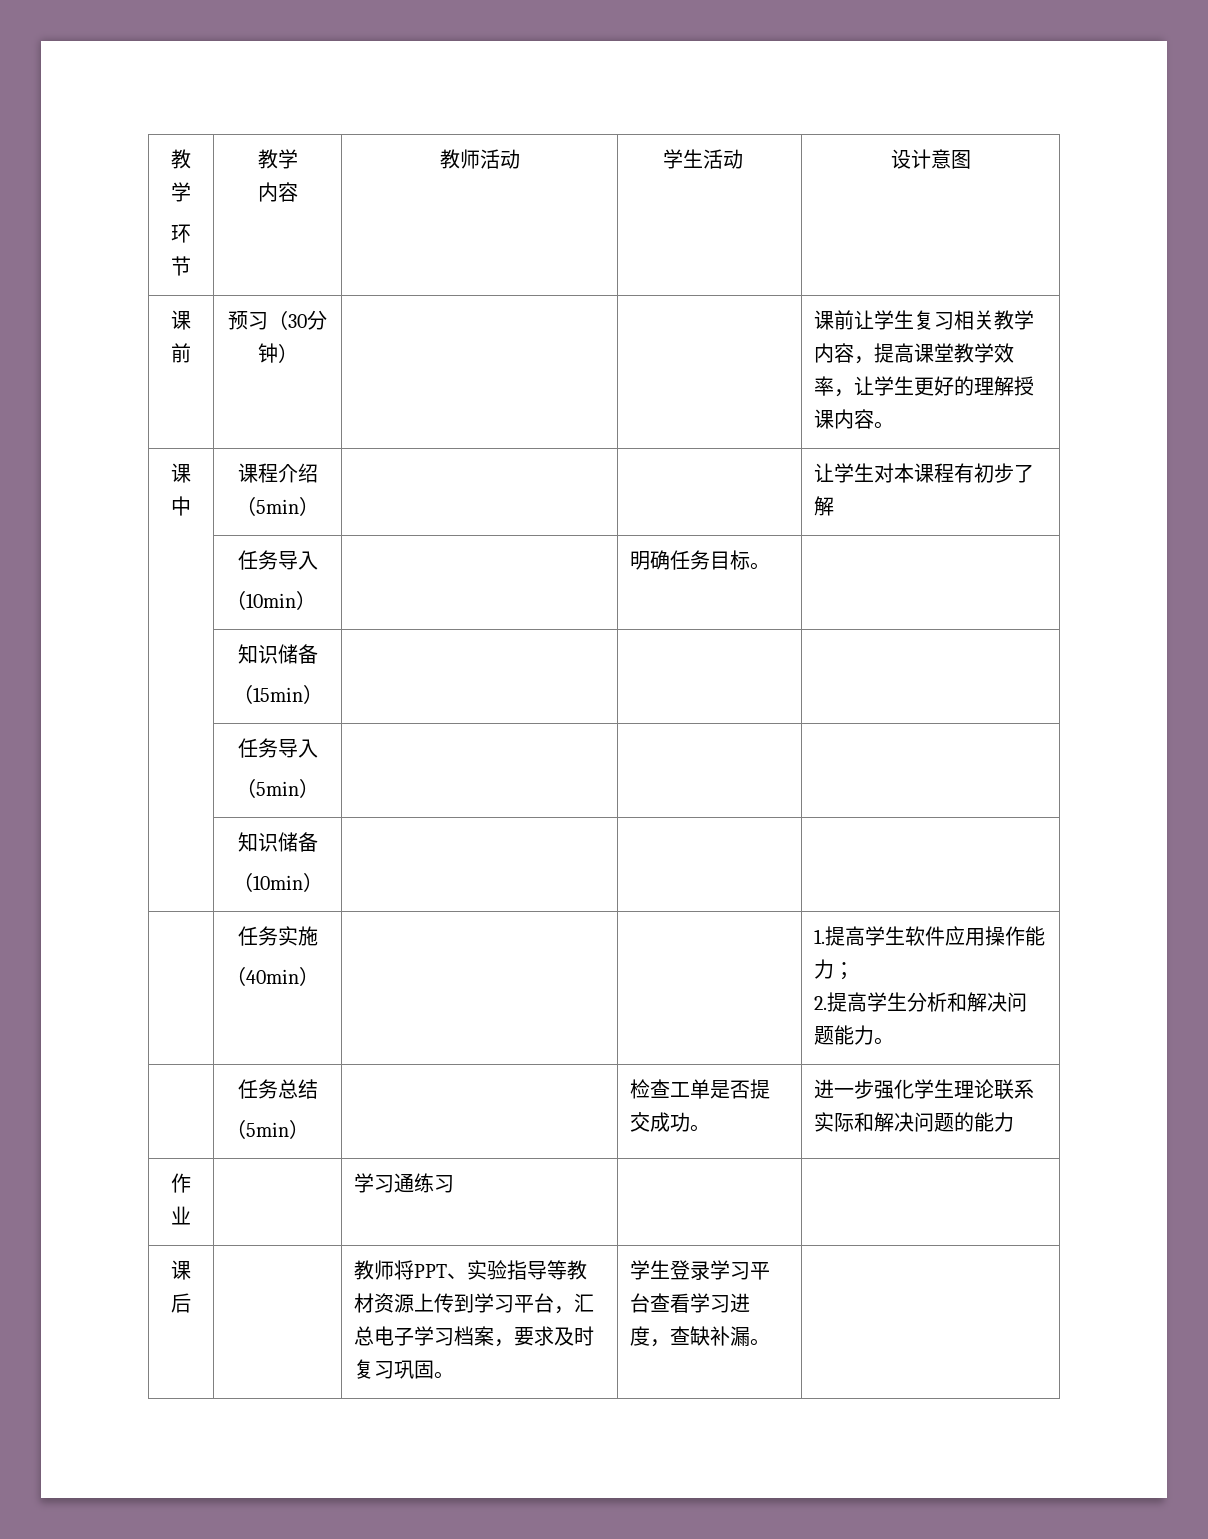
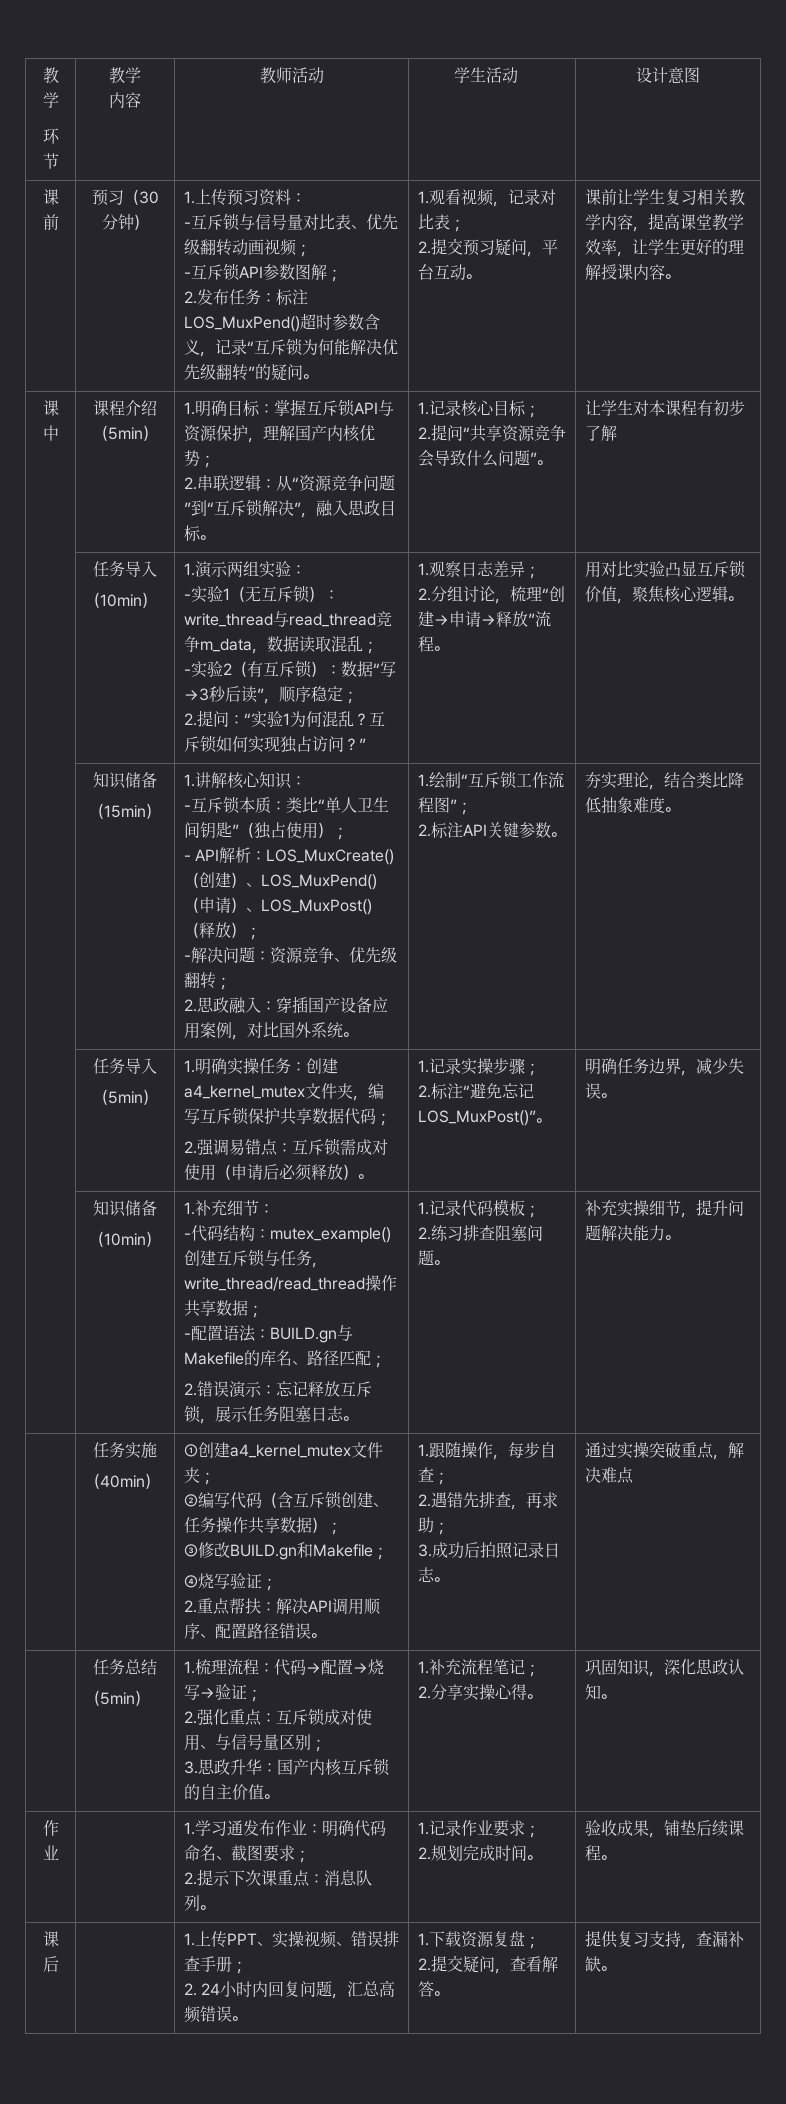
+ 1.上传预习资料：
+ -互斥锁与信号量对比表、优先级翻转动画视频；
+ -互斥锁API参数图解；
+ 2.发布任务：标注LOS_MuxPend()超时参数含义，记录“互斥锁为何能解决优先级翻转”的疑问。 | 1.观看视频，记录对比表；
+ 2.提交预习疑问，平台互动。
+ 1.明确目标：掌握互斥锁API与资源保护，理解国产内核优势；
+ 2.串联逻辑：从“资源竞争问题”到“互斥锁解决”，融入思政目标。 | 1.记录核心目标；
+ 2.提问“共享资源竞争会导致什么问题”。
- 明确任务目标。 |
+ 1.演示两组实验：
+ -实验1（无互斥锁）：write_thread与read_thread竞争m_data，数据读取混乱；
+ -实验2（有互斥锁）：数据“写→3秒后读”，顺序稳定；
+ 2.提问：“实验1为何混乱？互斥锁如何实现独占访问？” | 1.观察日志差异；
+ 2.分组讨论，梳理“创建→申请→释放”流程。 | 用对比实验凸显互斥锁价值，聚焦核心逻辑。
  | 知识储备
- （15min） | | |
+ （15min） | 1.讲解核心知识：
+ -互斥锁本质：类比“单人卫生间钥匙”（独占使用）；
+ - API解析：LOS_MuxCreate()（创建）、LOS_MuxPend()（申请）、LOS_MuxPost()（释放）；
+ -解决问题：资源竞争、优先级翻转；
+ 2.思政融入：穿插国产设备应用案例，对比国外系统。 | 1.绘制“互斥锁工作流程图”；
+ 2.标注API关键参数。 | 夯实理论，结合类比降低抽象难度。
  | 任务导入
- （5min） | | |
+ （5min） | 1.明确实操任务：创建a4_kernel_mutex文件夹，编写互斥锁保护共享数据代码；
+ 2.强调易错点：互斥锁需成对使用（申请后必须释放）。 | 1.记录实操步骤；
+ 2.标注“避免忘记LOS_MuxPost()”。 | 明确任务边界，减少失误。
  | 知识储备
- （10min） | | |
+ （10min） | 1.补充细节：
+ -代码结构：mutex_example()创建互斥锁与任务，write_thread/read_thread操作共享数据；
+ -配置语法：BUILD.gn与Makefile的库名、路径匹配；
+ 2.错误演示：忘记释放互斥锁，展示任务阻塞日志。 | 1.记录代码模板；
+ 2.练习排查阻塞问题。 | 补充实操细节，提升问题解决能力。
  | 任务实施
- （40min） | | | 1.提高学生软件应用操作能力；
- 2.提高学生分析和解决问题能力。
+ （40min） | ①创建a4_kernel_mutex文件夹；
+ ②编写代码（含互斥锁创建、任务操作共享数据）；
+ ③修改BUILD.gn和Makefile；
+ ④烧写验证；
+ 2.重点帮扶：解决API调用顺序、配置路径错误。 | 1.跟随操作，每步自查；
+ 2.遇错先排查，再求助；
+ 3.成功后拍照记录日志。 | 通过实操突破重点，解决难点
  | 任务总结
- （5min） | | 检查工单是否提交成功。 | 进一步强化学生理论联系实际和解决问题的能力
- 作业 | | 学习通练习 | |
- 课后 | | 教师将PPT、实验指导等教材资源上传到学习平台，汇总电子学习档案，要求及时复习巩固。 | 学生登录学习平台查看学习进度，查缺补漏。 |
+ （5min） | 1.梳理流程：代码→配置→烧写→验证；
+ 2.强化重点：互斥锁成对使用、与信号量区别；
+ 3.思政升华：国产内核互斥锁的自主价值。 | 1.补充流程笔记；
+ 2.分享实操心得。 | 巩固知识，深化思政认知。
+ 作业 | | 1.学习通发布作业：明确代码命名、截图要求；
+ 2.提示下次课重点：消息队列。 | 1.记录作业要求；
+ 2.规划完成时间。 | 验收成果，铺垫后续课程。
+ 课后 | | 1.上传PPT、实操视频、错误排查手册；
+ 2. 24小时内回复问题，汇总高频错误。 | 1.下载资源复盘；
+ 2.提交疑问，查看解答。 | 提供复习支持，查漏补缺。

